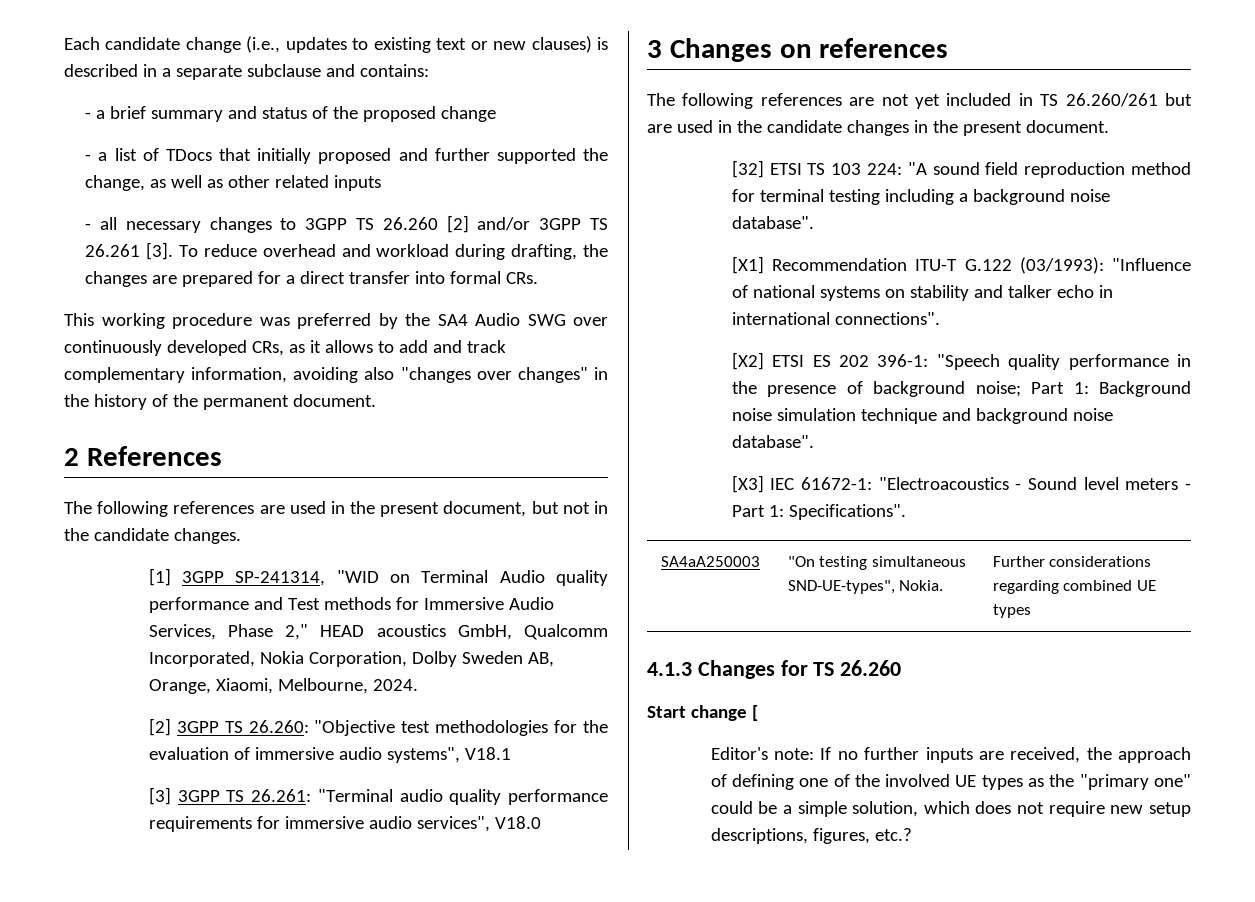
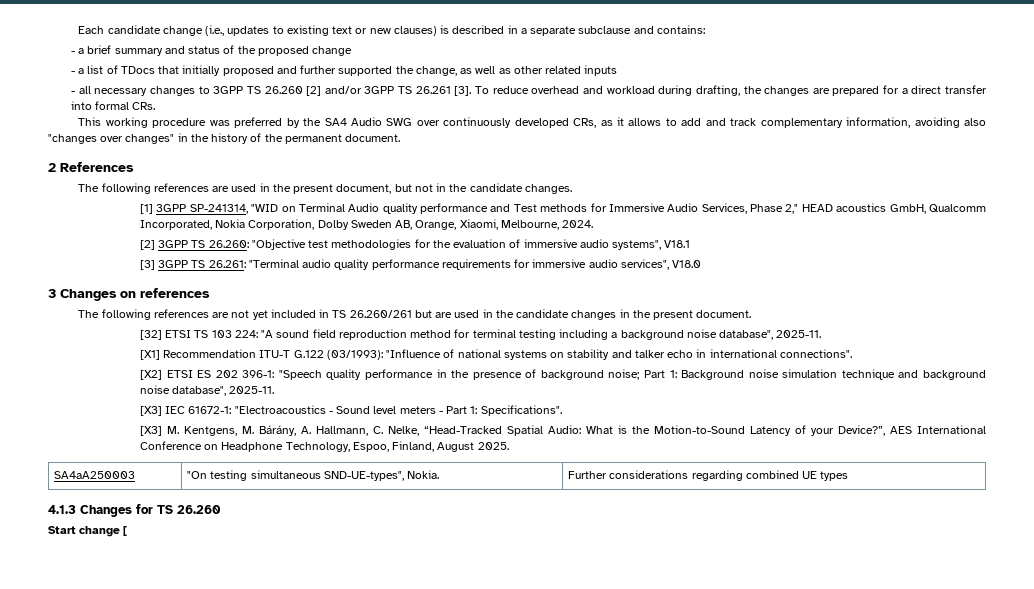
- [32] ETSI TS 103 224: "A sound field reproduction method for terminal testing including a background noise database".
+ [32] ETSI TS 103 224: "A sound field reproduction method for terminal testing including a background noise database", 2025-11.
- [X2] ETSI ES 202 396-1: "Speech quality performance in the presence of background noise; Part 1: Background noise simulation technique and background noise database".
+ [X2] ETSI ES 202 396-1: "Speech quality performance in the presence of background noise; Part 1: Background noise simulation technique and background noise database", 2025-11.
+ [X3] M. Kentgens, M. Bárány, A. Hallmann, C. Nelke, “Head-Tracked Spatial Audio: What is the Motion-to-Sound Latency of your Device?”, AES International Conference on Headphone Technology, Espoo, Finland, August 2025.
- Editor's note: If no further inputs are received, the approach of defining one of the involved UE types as the "primary one" could be a simple solution, which does not require new setup descriptions, figures, etc.?

